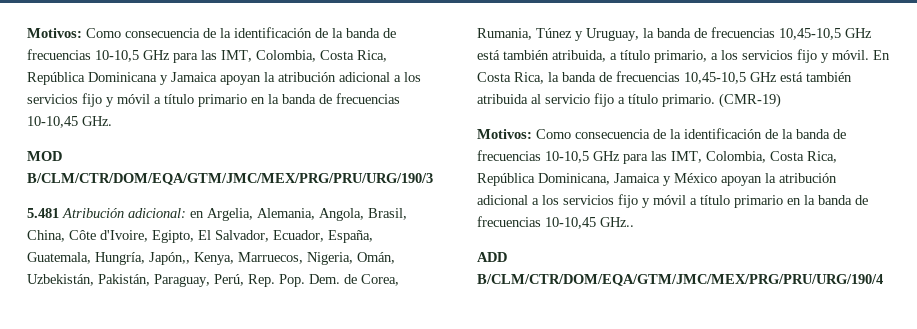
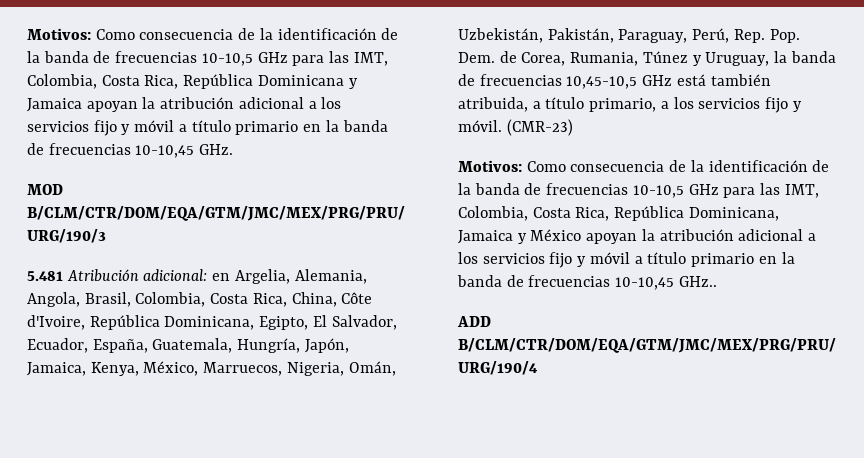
- 5.481 Atribución adicional: en Argelia, Alemania, Angola, Brasil, China, Côte d'Ivoire, Egipto, El Salvador, Ecuador, España, Guatemala, Hungría, Japón,, Kenya, Marruecos, Nigeria, Omán, Uzbekistán, Pakistán, Paraguay, Perú, Rep. Pop. Dem. de Corea, Rumania, Túnez y Uruguay, la banda de frecuencias 10,45-10,5 GHz está también atribuida, a título primario, a los servicios fijo y móvil.
+ 5.481 Atribución adicional: en Argelia, Alemania, Angola, Brasil, Colombia, Costa Rica, China, Côte d'Ivoire, República Dominicana, Egipto, El Salvador, Ecuador, España, Guatemala, Hungría, Japón, Jamaica, Kenya, México, Marruecos, Nigeria, Omán, Uzbekistán, Pakistán, Paraguay, Perú, Rep. Pop. Dem. de Corea, Rumania, Túnez y Uruguay, la banda de frecuencias 10,45-10,5 GHz está también atribuida, a título primario, a los servicios fijo y móvil.
- En Costa Rica, la banda de frecuencias 10,45-10,5 GHz está también atribuida al servicio fijo a título primario. (CMR-19)
+ (CMR-23)

